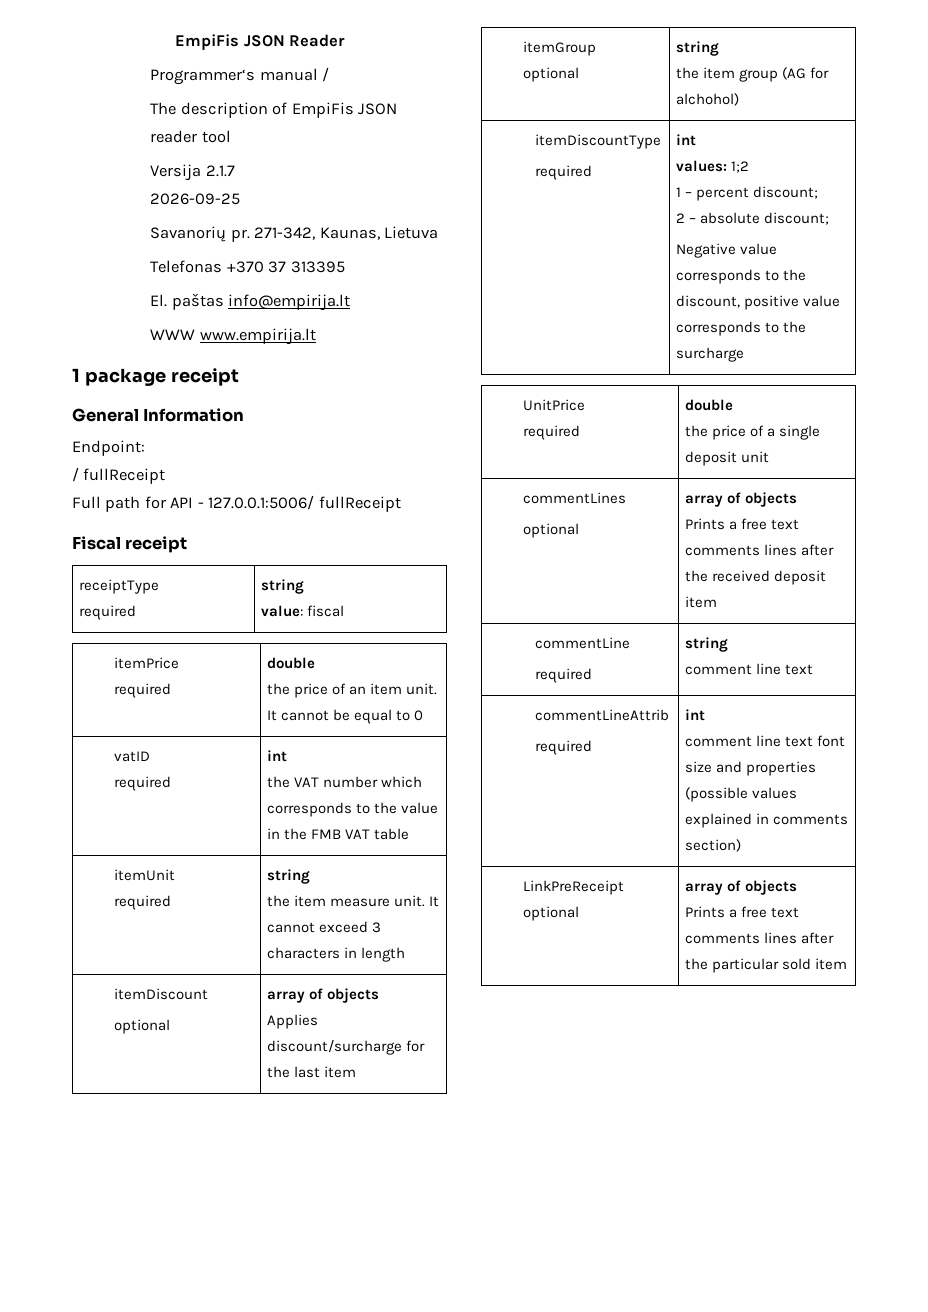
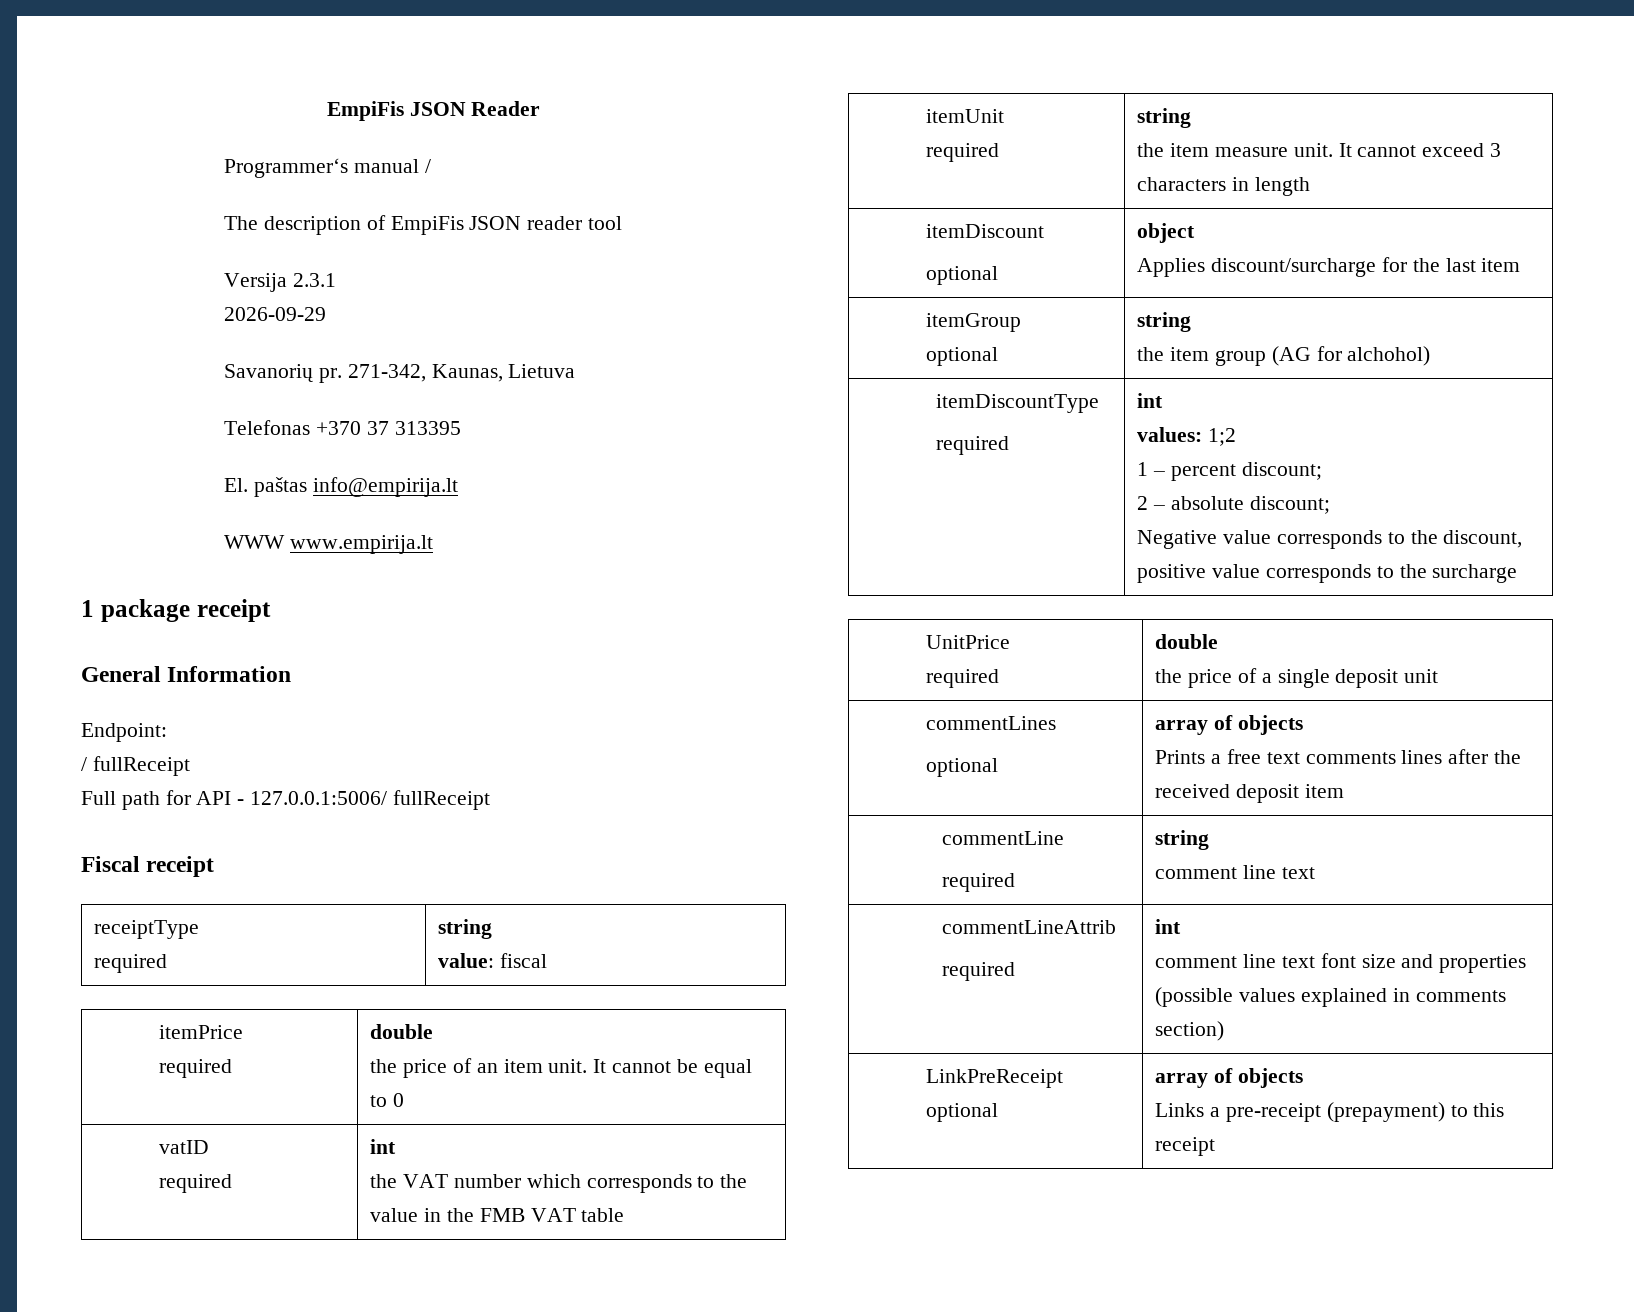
- Versija 2.1.7
- 2026-09-25
+ Versija 2.3.1
+ 2026-09-29
  itemDiscount
- optional | array of objects
+ optional | object
  LinkPreReceipt optional | array of objects
- Prints a free text comments lines after the particular sold item
+ Links a pre-receipt (prepayment) to this receipt

